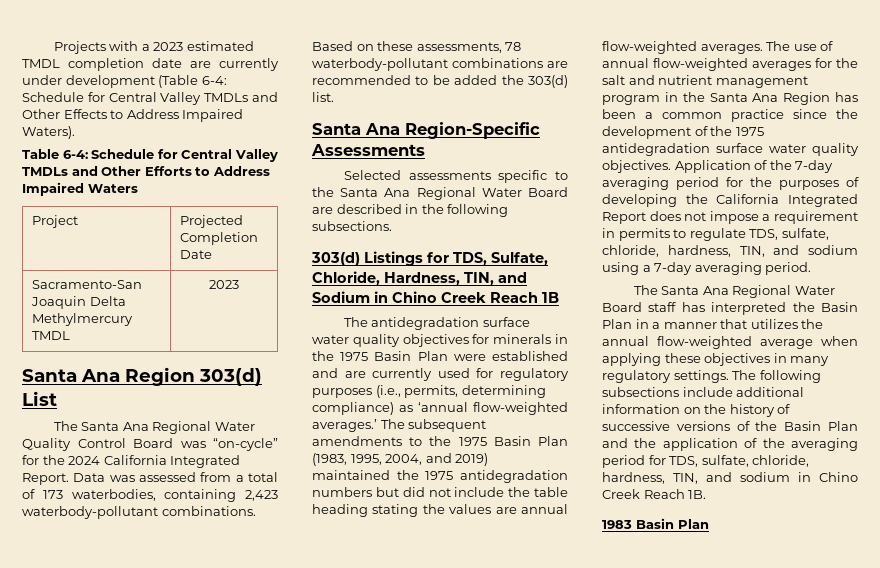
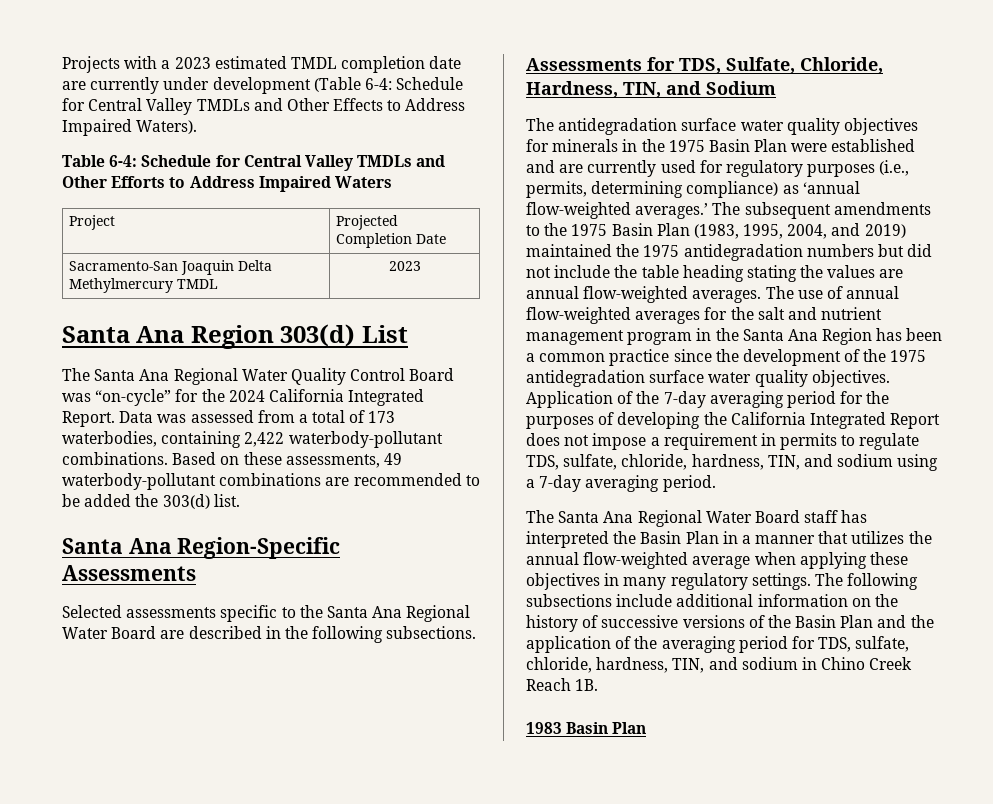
- Data was assessed from a total of 173 waterbodies, containing 2,423 waterbody-pollutant combinations.
+ Data was assessed from a total of 173 waterbodies, containing 2,422 waterbody-pollutant combinations.
- Based on these assessments, 78 waterbody-pollutant combinations are recommended to be added the 303(d) list.
+ Based on these assessments, 49 waterbody-pollutant combinations are recommended to be added the 303(d) list.
- 303(d) Listings for TDS, Sulfate, Chloride, Hardness, TIN, and Sodium in Chino Creek Reach 1B
+ Assessments for TDS, Sulfate, Chloride, Hardness, TIN, and Sodium

